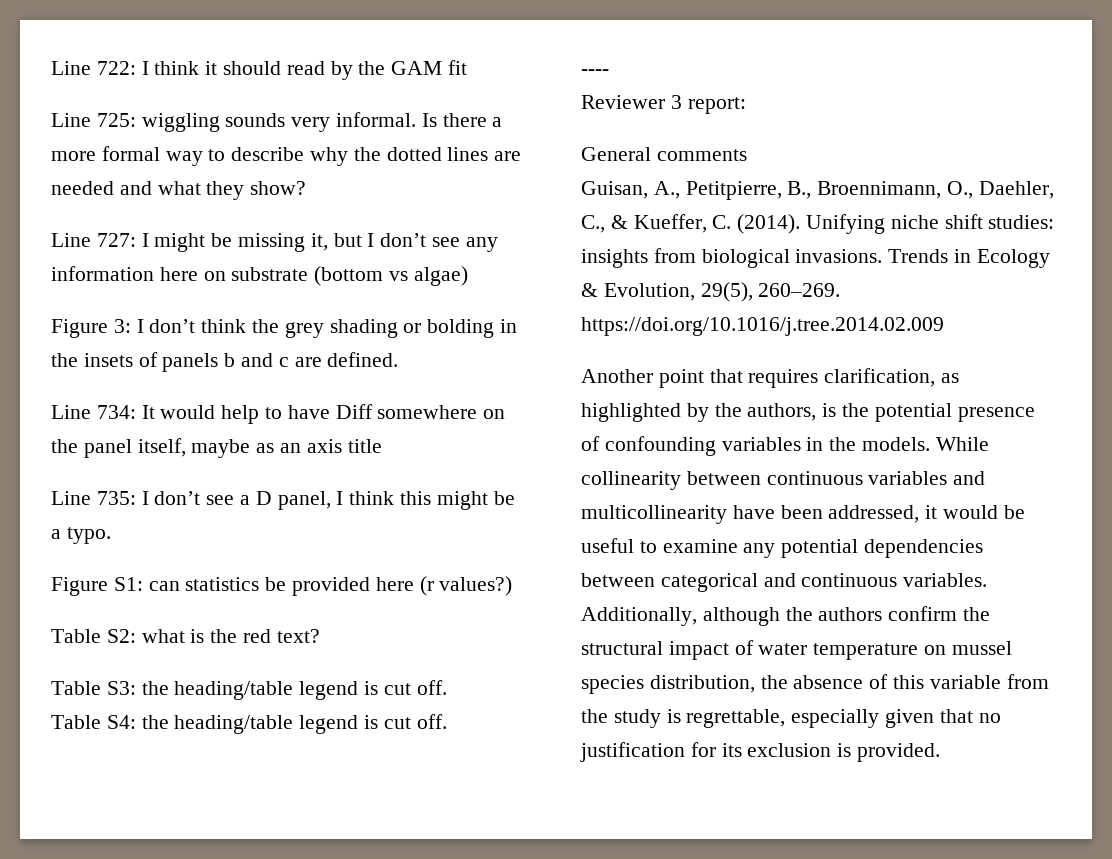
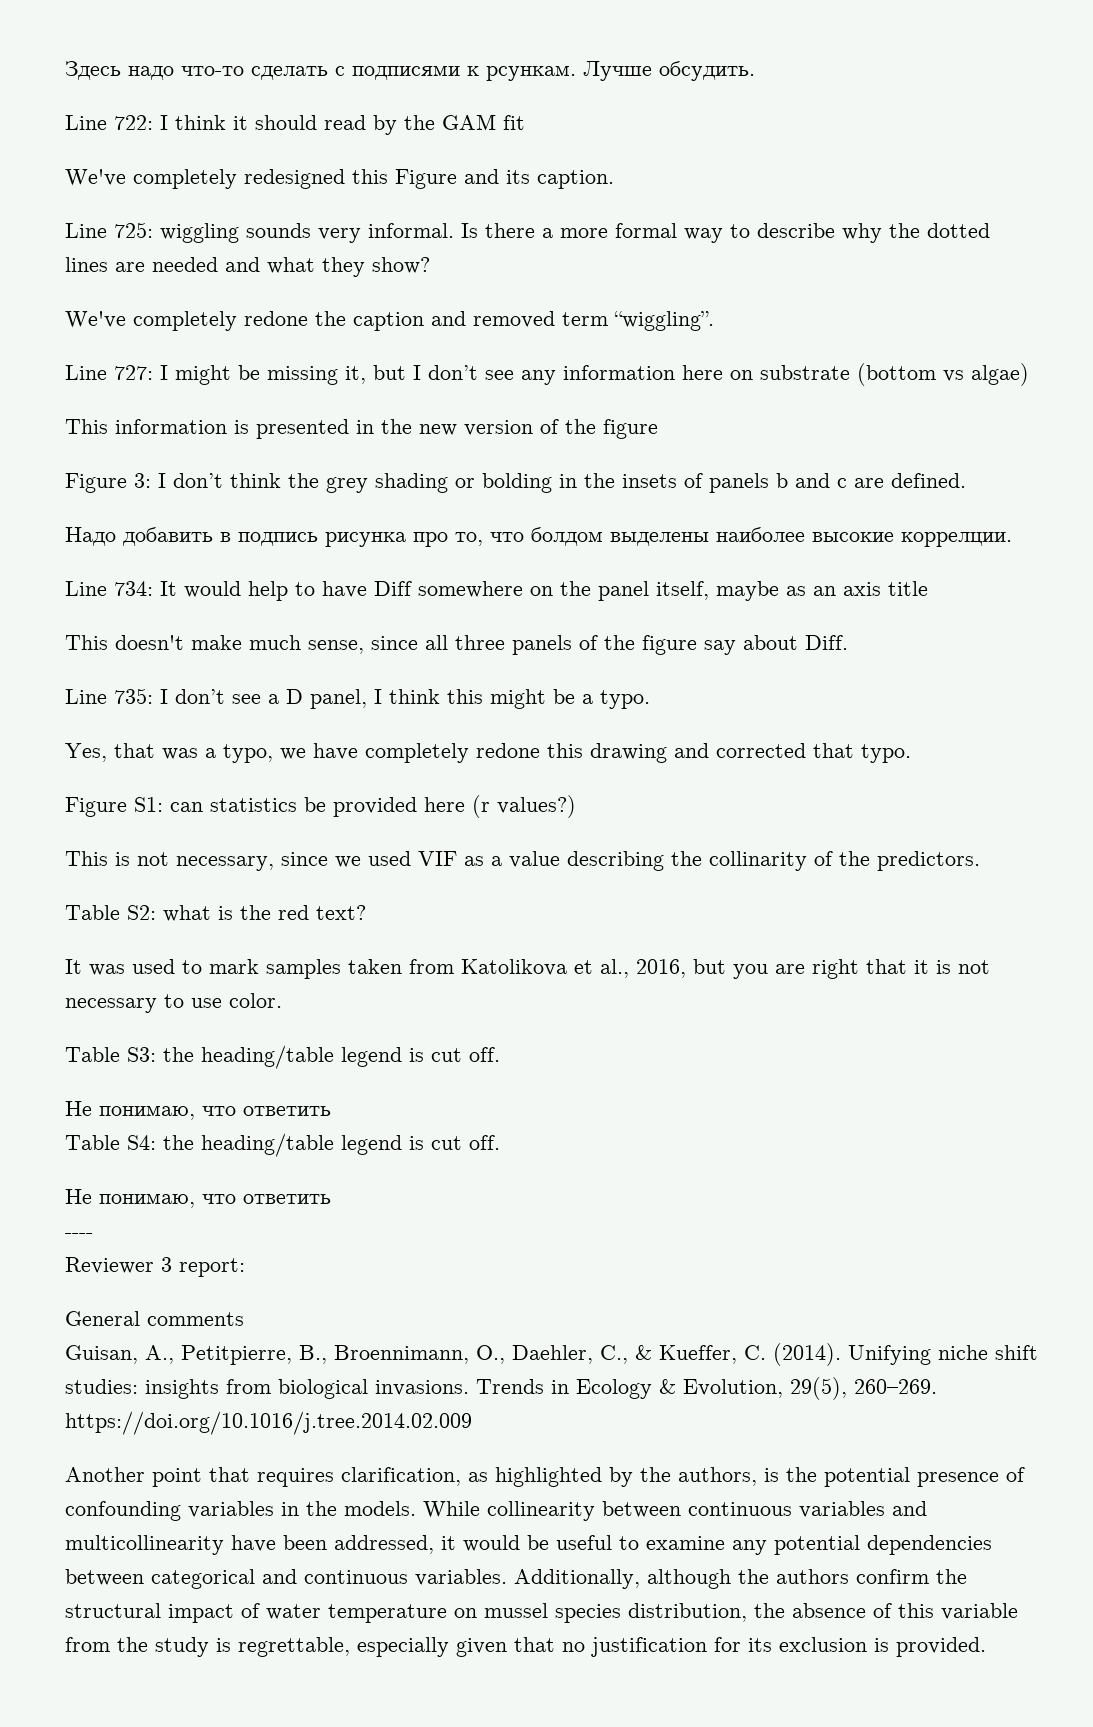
+ Здесь надо что-то сделать с подписями к рсункам. Лучше обсудить.
+ We've completely redesigned this Figure and its caption.
+ We've completely redone the caption and removed term “wiggling”.
+ This information is presented in the new version of the figure
+ Надо добавить в подпись рисунка про то, что болдом выделены наиболее высокие коррелции.
+ This doesn't make much sense, since all three panels of the figure say about Diff.
+ Yes, that was a typo, we have completely redone this drawing and corrected that typo.
+ This is not necessary, since we used VIF as a value describing the collinarity of the predictors.
+ It was used to mark samples taken from Katolikova et al., 2016, but you are right that it is not necessary to use color.
  Table S3: the heading/table legend is cut off.
+ Не понимаю, что ответить
  Table S4: the heading/table legend is cut off.
+ Не понимаю, что ответить

